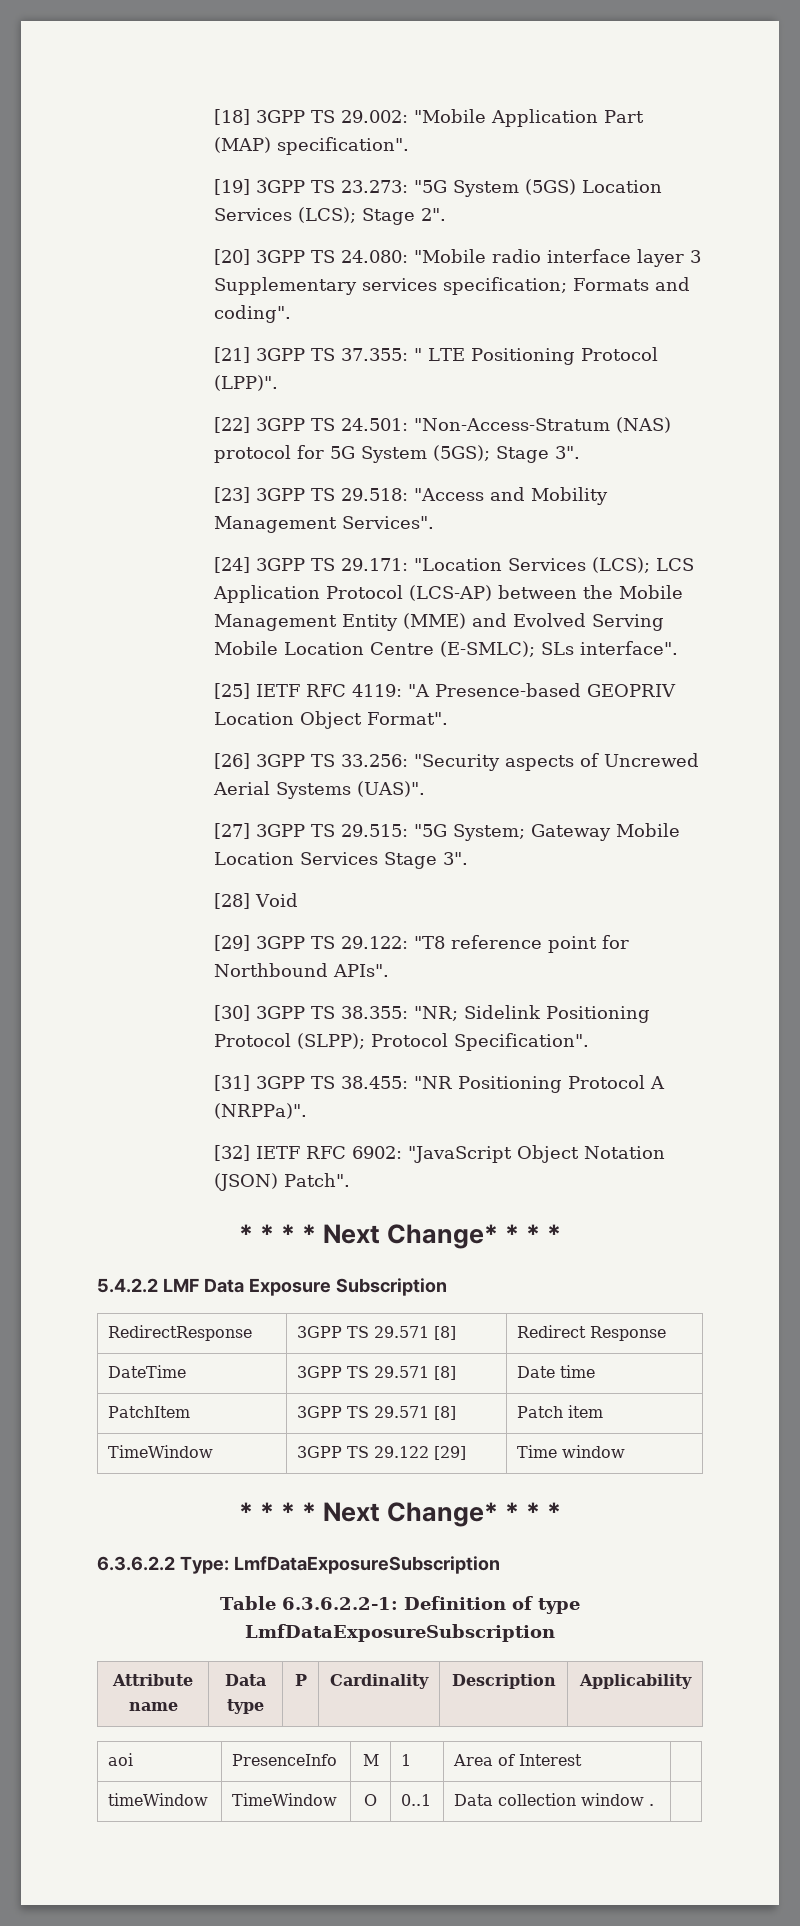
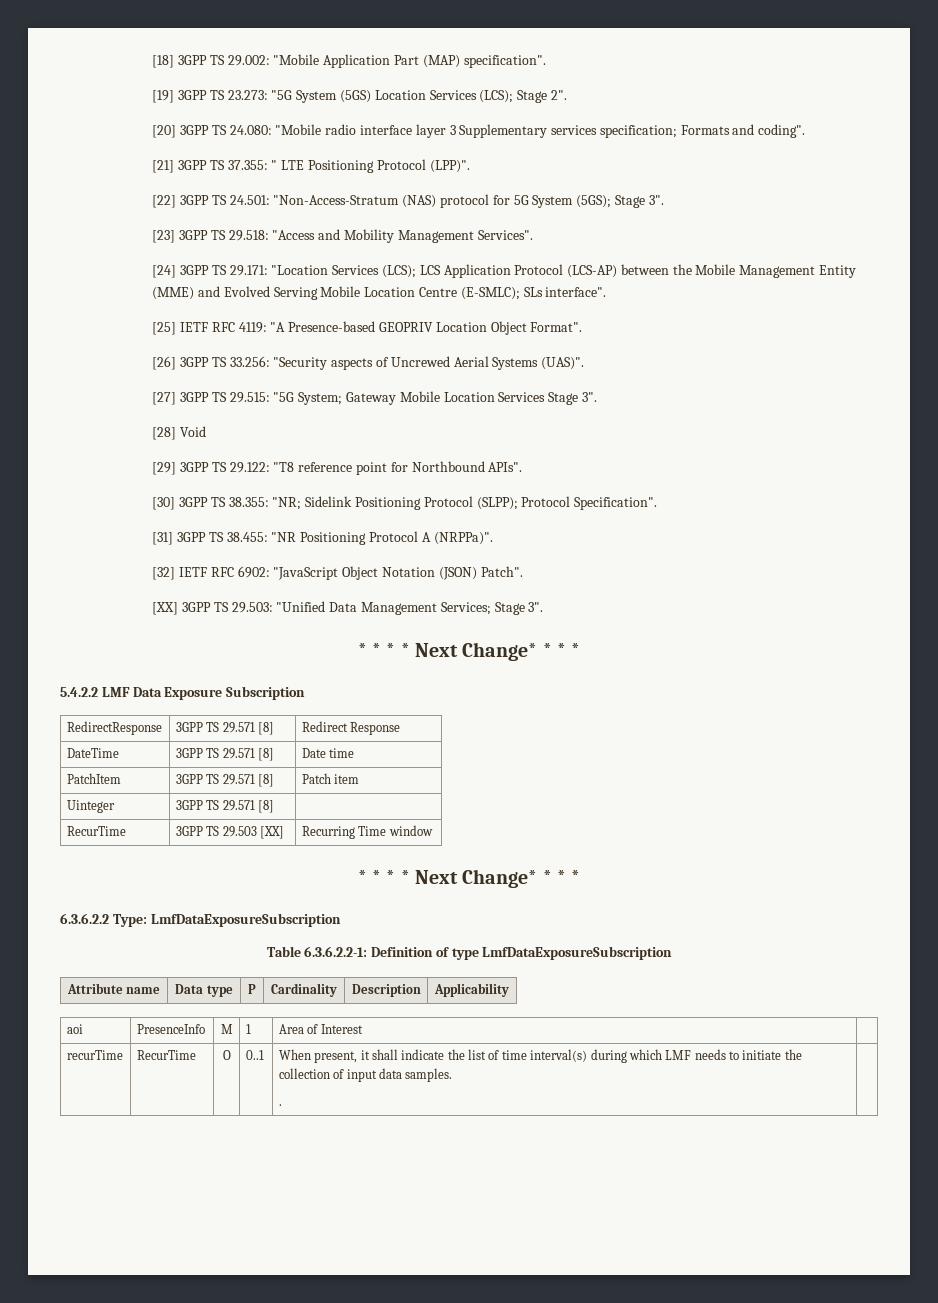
+ [XX] 3GPP TS 29.503: "Unified Data Management Services; Stage 3".
- TimeWindow | 3GPP TS 29.122 [29] | Time window
+ Uinteger | 3GPP TS 29.571 [8] |
+ RecurTime | 3GPP TS 29.503 [XX] | Recurring Time window
- timeWindow | TimeWindow | O | 0..1 | Data collection window . |
+ recurTime | RecurTime | O | 0..1 | When present, it shall indicate the list of time interval(s) during which LMF needs to initiate the collection of input data samples.
+ . |

